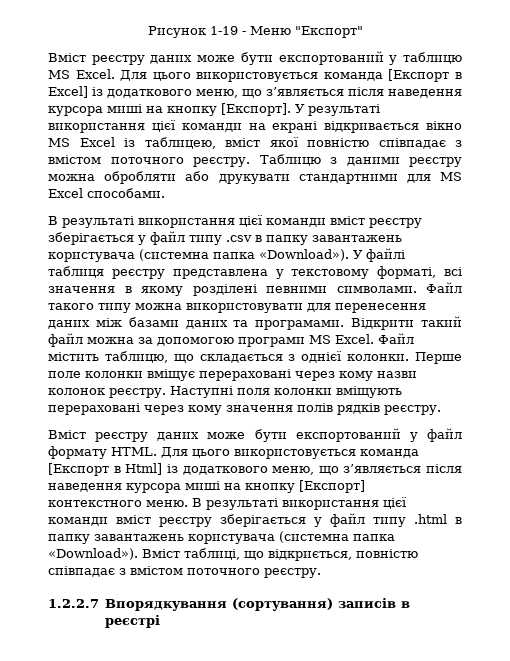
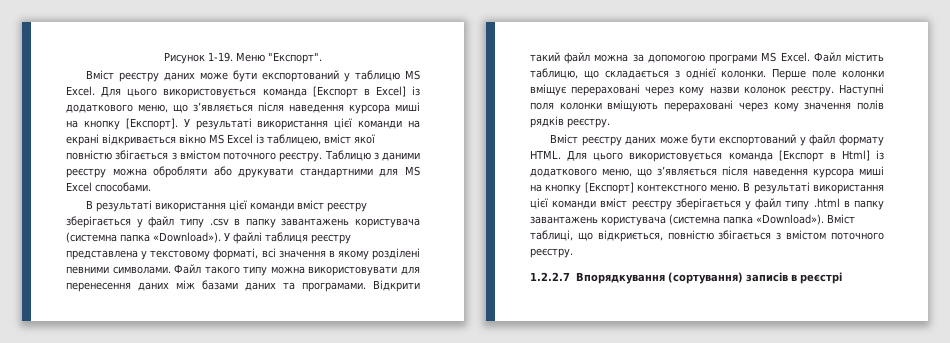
- Рисунок 1-19 - Меню "Експорт"
+ Рисунок 1-19. Меню "Експорт".
- У результаті використання цієї команди на екрані відкривається вікно MS Excel із таблицею, вміст якої повністю співпадає з вмістом поточного реєстру.
+ У результаті використання цієї команди на екрані відкривається вікно MS Excel із таблицею, вміст якої повністю збігається з вмістом поточного реєстру.
- Вміст таблиці, що відкриється, повністю співпадає з вмістом поточного реєстру.
+ Вміст таблиці, що відкриється, повністю збігається з вмістом поточного реєстру.

